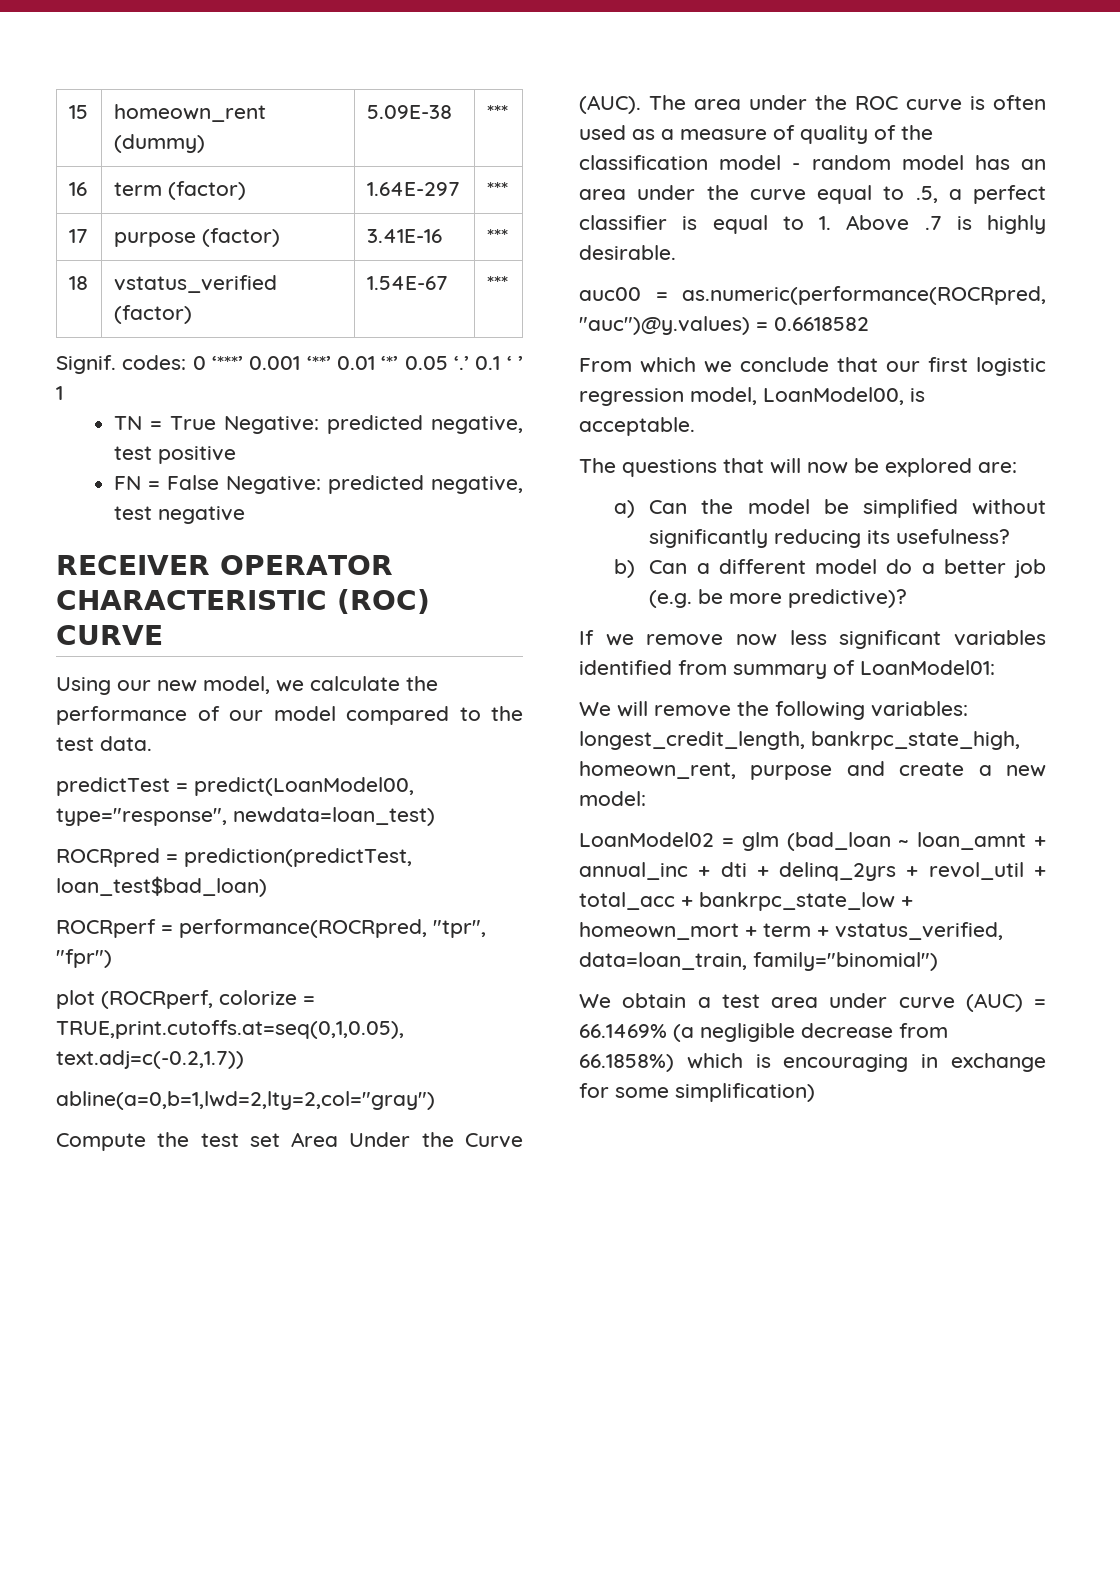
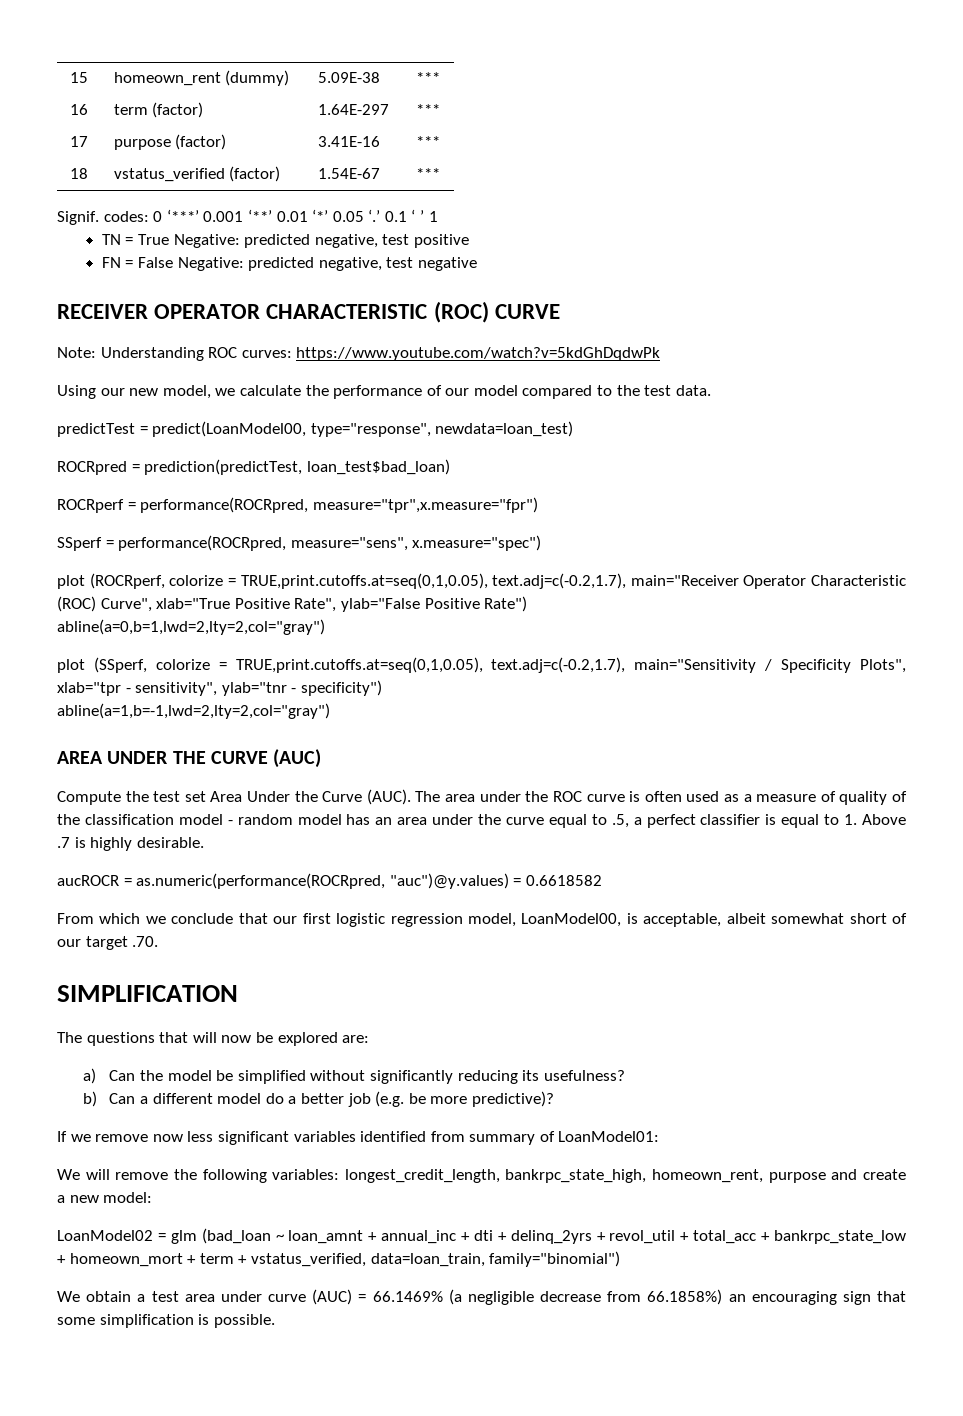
+ Note: Understanding ROC curves: https://www.youtube.com/watch?v=5kdGhDqdwPk
- ROCRperf = performance(ROCRpred, "tpr", "fpr")
+ ROCRperf = performance(ROCRpred, measure="tpr",x.measure="fpr")
+ SSperf = performance(ROCRpred, measure="sens", x.measure="spec")
- plot (ROCRperf, colorize = TRUE,print.cutoffs.at=seq(0,1,0.05), text.adj=c(-0.2,1.7))
+ plot (ROCRperf, colorize = TRUE,print.cutoffs.at=seq(0,1,0.05), text.adj=c(-0.2,1.7), main="Receiver Operator Characteristic (ROC) Curve", xlab="True Positive Rate", ylab="False Positive Rate")
  abline(a=0,b=1,lwd=2,lty=2,col="gray")
+ plot (SSperf, colorize = TRUE,print.cutoffs.at=seq(0,1,0.05), text.adj=c(-0.2,1.7), main="Sensitivity / Specificity Plots", xlab="tpr - sensitivity", ylab="tnr - specificity")
+ abline(a=1,b=-1,lwd=2,lty=2,col="gray")
+ AREA UNDER THE CURVE (AUC)
- auc00 = as.numeric(performance(ROCRpred, "auc")@y.values) = 0.6618582
+ aucROCR = as.numeric(performance(ROCRpred, "auc")@y.values) = 0.6618582
- From which we conclude that our first logistic regression model, LoanModel00, is acceptable.
+ From which we conclude that our first logistic regression model, LoanModel00, is acceptable, albeit somewhat short of our target .70.
+ SIMPLIFICATION
- We obtain a test area under curve (AUC) = 66.1469% (a negligible decrease from 66.1858%) which is encouraging in exchange for some simplification)
+ We obtain a test area under curve (AUC) = 66.1469% (a negligible decrease from 66.1858%) an encouraging sign that some simplification is possible.

